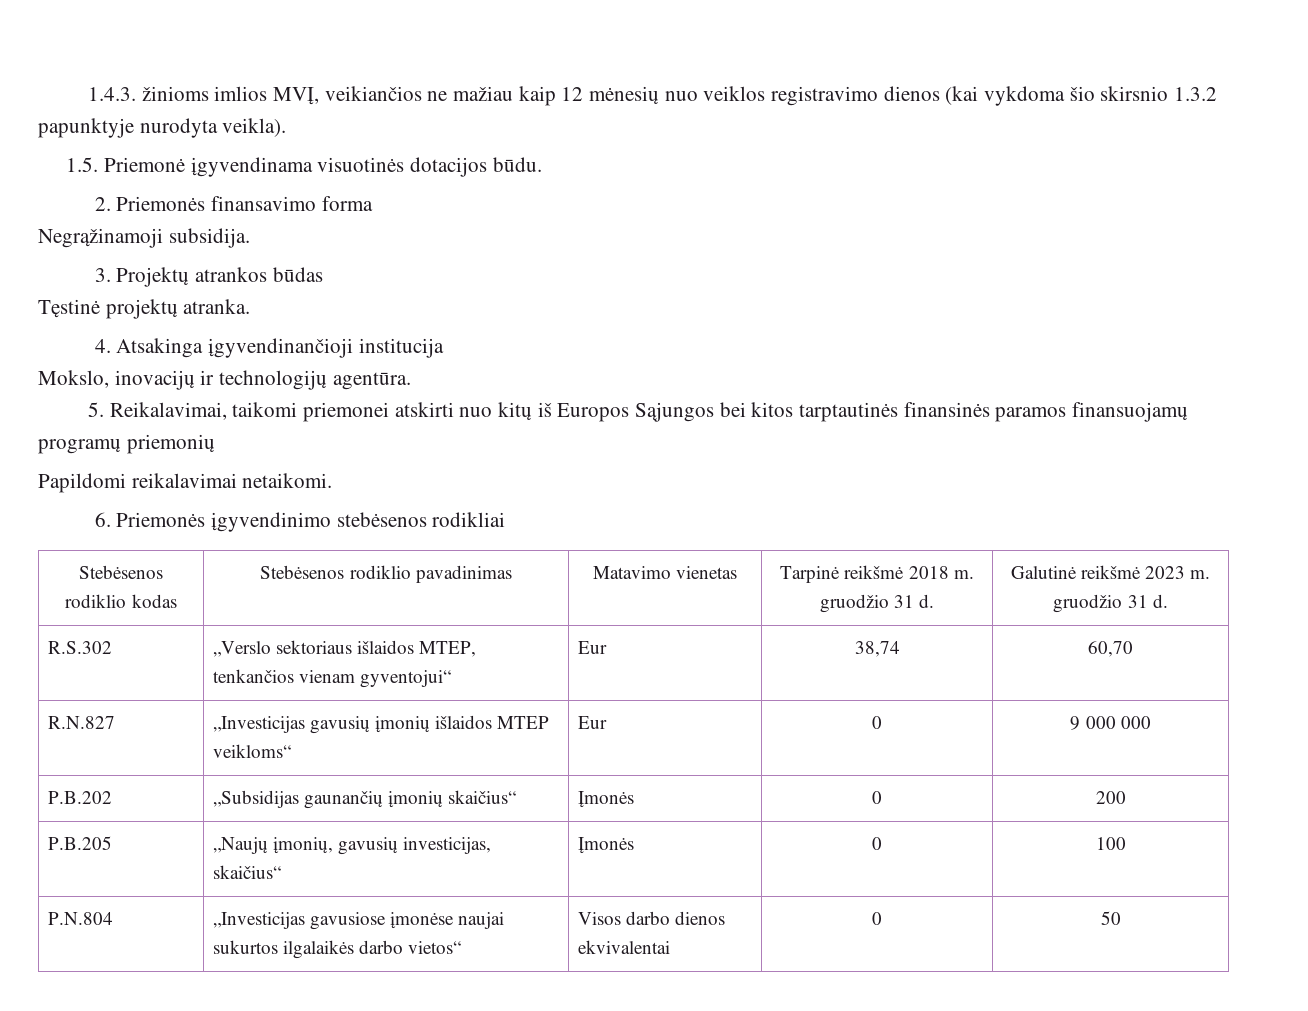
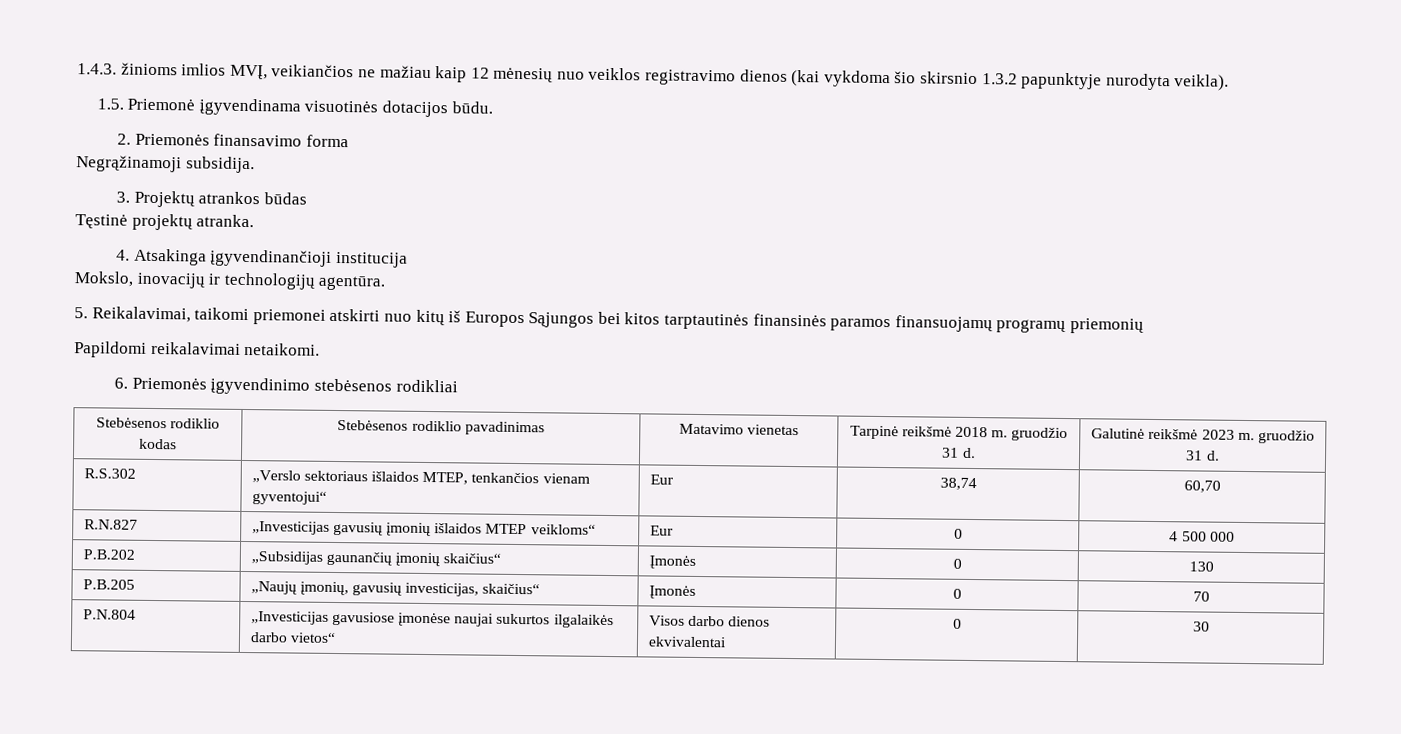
- R.N.827 | „Investicijas gavusių įmonių išlaidos MTEP veikloms“ | Eur | 0 | 9 000 000
+ R.N.827 | „Investicijas gavusių įmonių išlaidos MTEP veikloms“ | Eur | 0 | 4 500 000
- P.B.202 | „Subsidijas gaunančių įmonių skaičius“ | Įmonės | 0 | 200
+ P.B.202 | „Subsidijas gaunančių įmonių skaičius“ | Įmonės | 0 | 130
- P.B.205 | „Naujų įmonių, gavusių investicijas, skaičius“ | Įmonės | 0 | 100
+ P.B.205 | „Naujų įmonių, gavusių investicijas, skaičius“ | Įmonės | 0 | 70
- P.N.804 | „Investicijas gavusiose įmonėse naujai sukurtos ilgalaikės darbo vietos“ | Visos darbo dienos ekvivalentai | 0 | 50
+ P.N.804 | „Investicijas gavusiose įmonėse naujai sukurtos ilgalaikės darbo vietos“ | Visos darbo dienos ekvivalentai | 0 | 30

